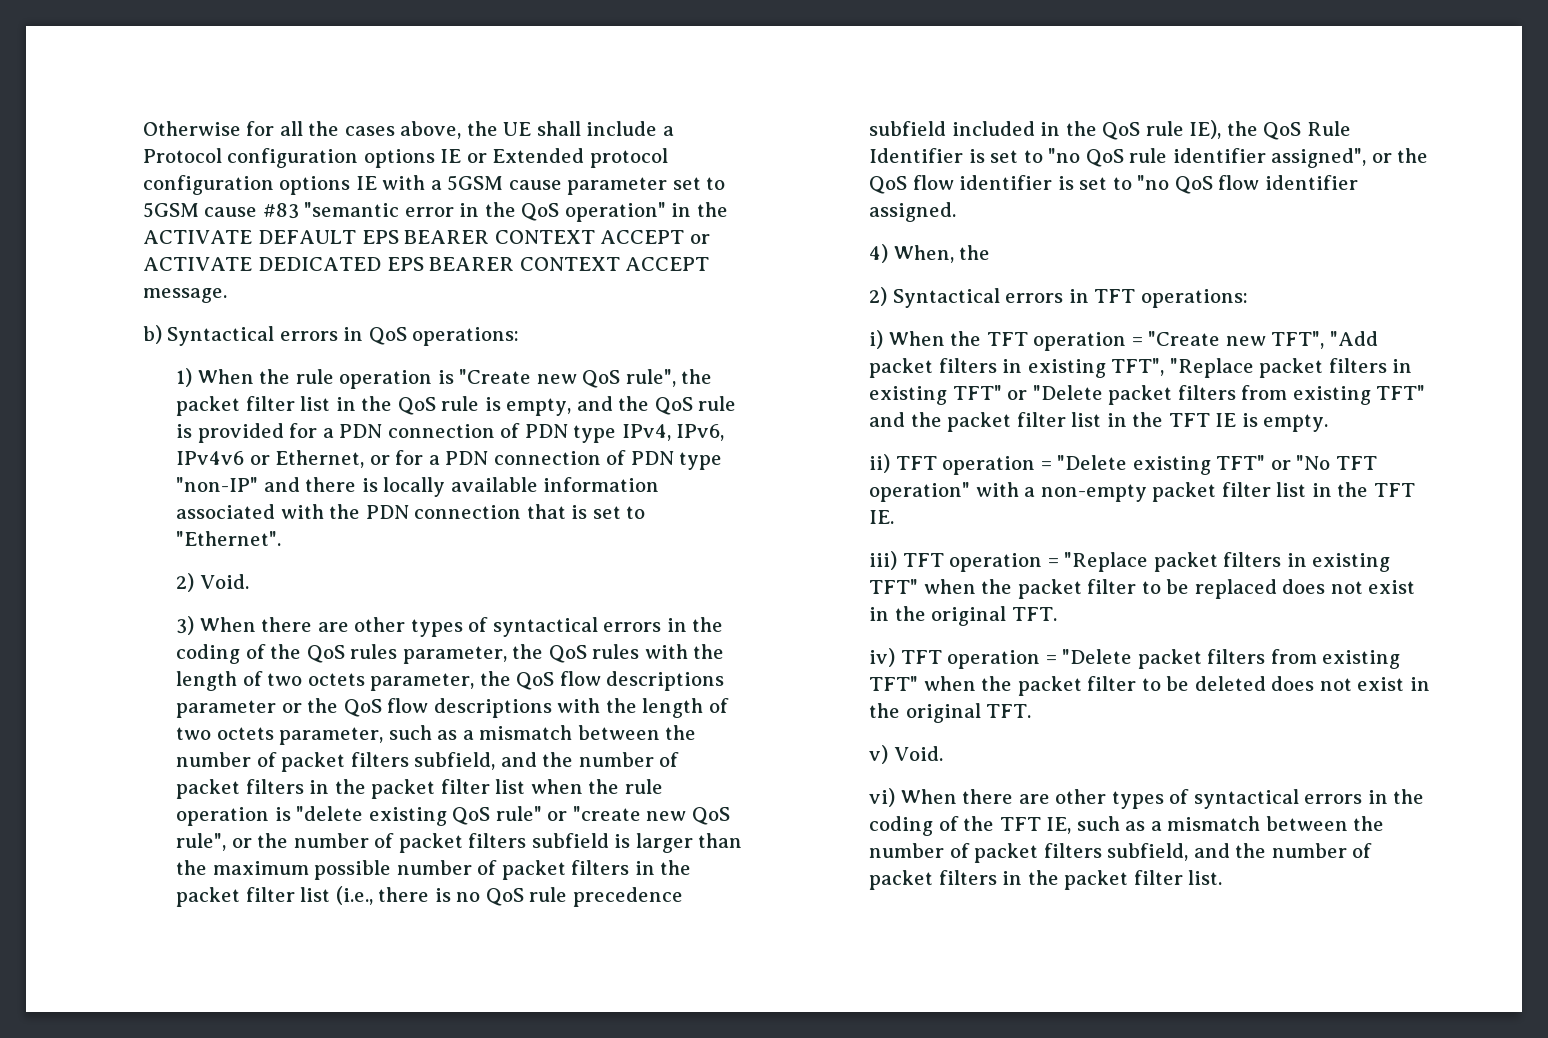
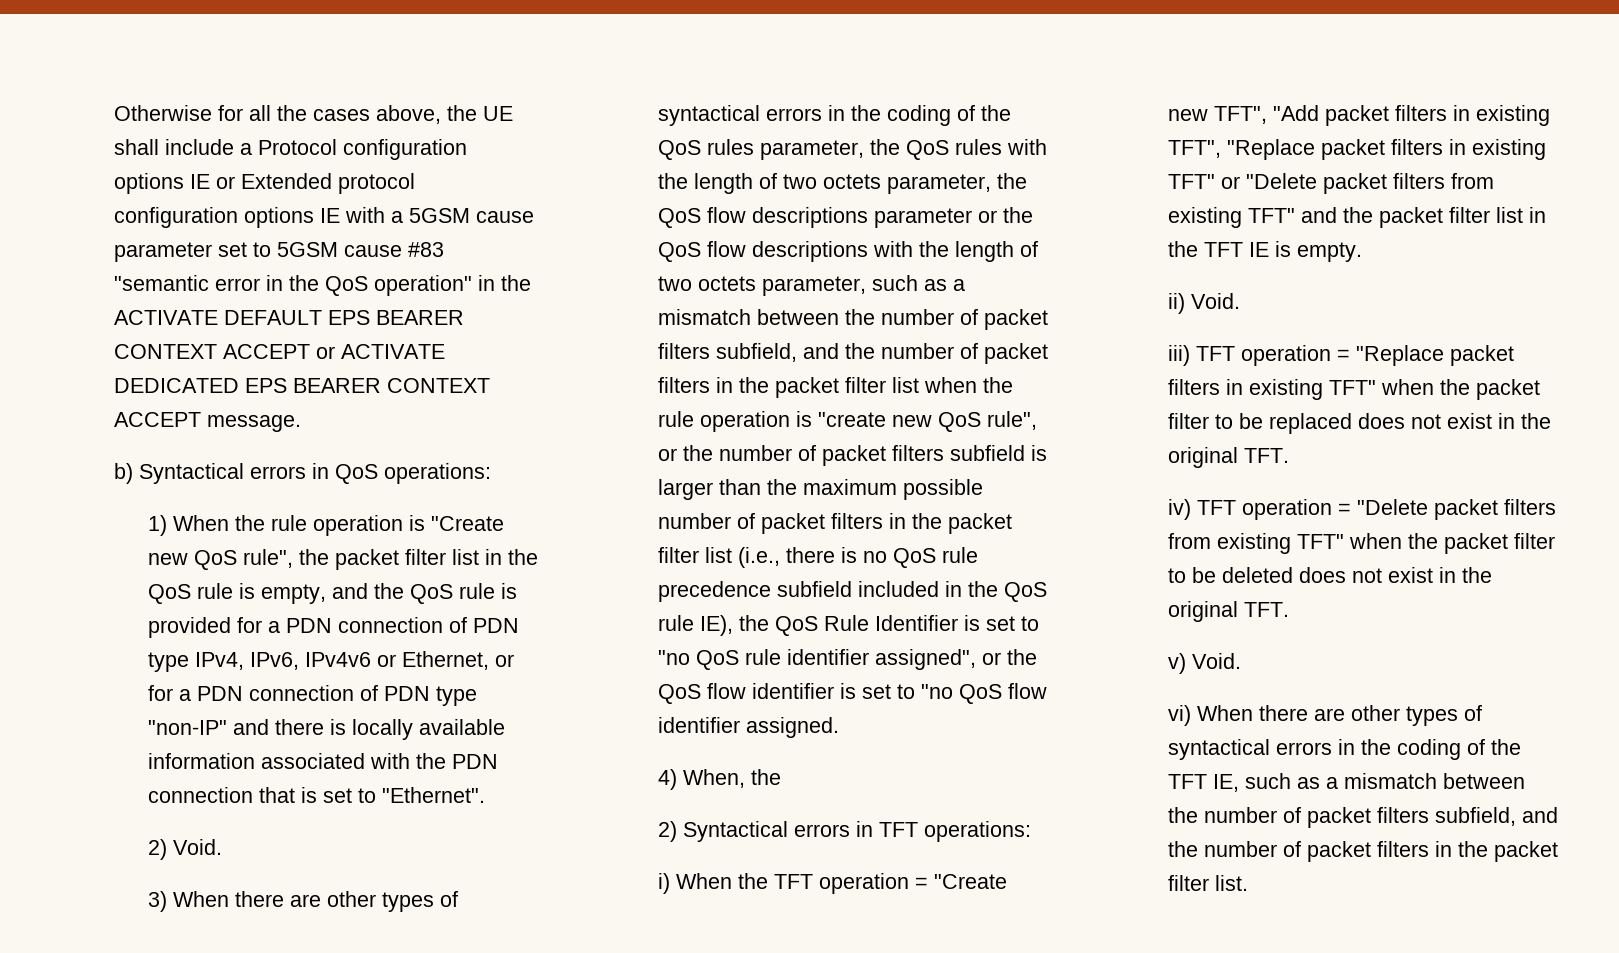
- 3) When there are other types of syntactical errors in the coding of the QoS rules parameter, the QoS rules with the length of two octets parameter, the QoS flow descriptions parameter or the QoS flow descriptions with the length of two octets parameter, such as a mismatch between the number of packet filters subfield, and the number of packet filters in the packet filter list when the rule operation is "delete existing QoS rule" or "create new QoS rule", or the number of packet filters subfield is larger than the maximum possible number of packet filters in the packet filter list (i.e., there is no QoS rule precedence subfield included in the QoS rule IE), the QoS Rule Identifier is set to "no QoS rule identifier assigned", or the QoS flow identifier is set to "no QoS flow identifier assigned.
+ 3) When there are other types of syntactical errors in the coding of the QoS rules parameter, the QoS rules with the length of two octets parameter, the QoS flow descriptions parameter or the QoS flow descriptions with the length of two octets parameter, such as a mismatch between the number of packet filters subfield, and the number of packet filters in the packet filter list when the rule operation is "create new QoS rule", or the number of packet filters subfield is larger than the maximum possible number of packet filters in the packet filter list (i.e., there is no QoS rule precedence subfield included in the QoS rule IE), the QoS Rule Identifier is set to "no QoS rule identifier assigned", or the QoS flow identifier is set to "no QoS flow identifier assigned.
- ii) TFT operation = "Delete existing TFT" or "No TFT operation" with a non-empty packet filter list in the TFT IE.
+ ii) Void.

